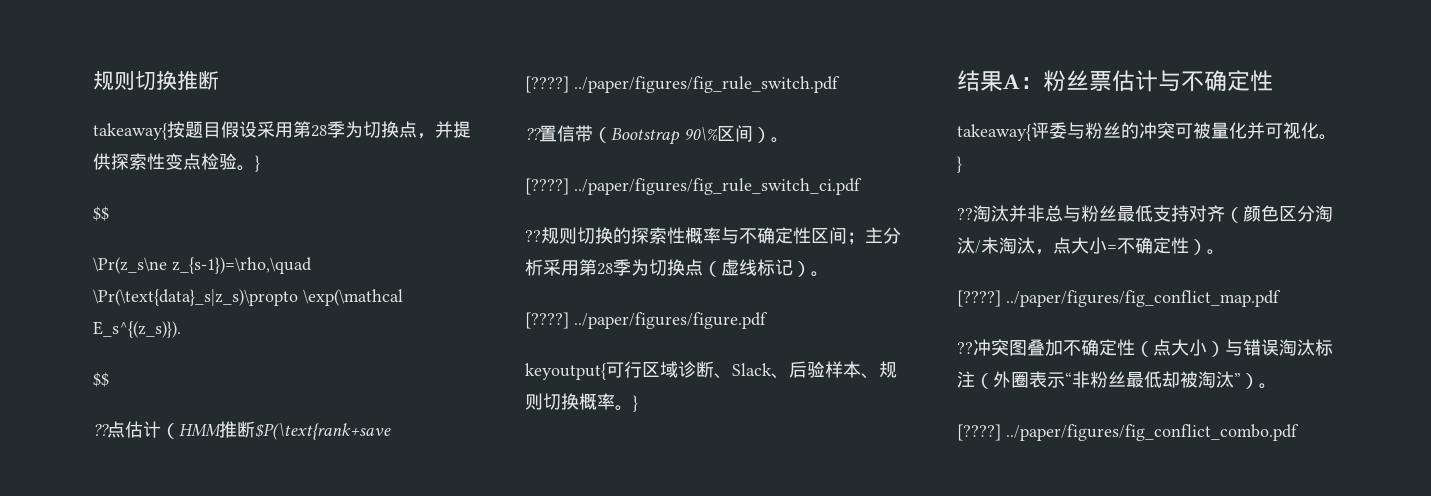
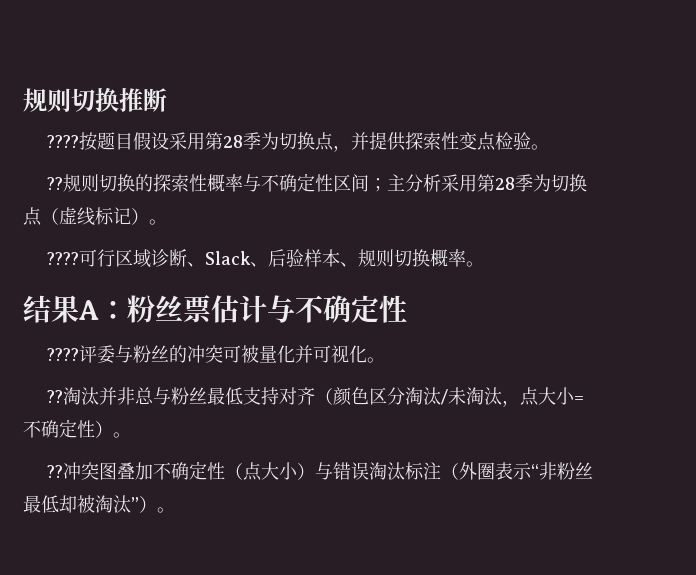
- takeaway{按题目假设采用第28季为切换点，并提供探索性变点检验。}
- $$
- \Pr(z_s\ne z_{s-1})=\rho,\quad \Pr(\text{data}_s|z_s)\propto \exp(\mathcal E_s^{(z_s)}).
- $$
- ??点估计（HMM推断$P(\text{rank+save
- [????] ../paper/figures/fig_rule_switch.pdf
- ??置信带（Bootstrap 90\%区间）。
- [????] ../paper/figures/fig_rule_switch_ci.pdf
+ ????按题目假设采用第28季为切换点，并提供探索性变点检验。
- [????] ../paper/figures/figure.pdf
- keyoutput{可行区域诊断、Slack、后验样本、规则切换概率。}
+ ????可行区域诊断、Slack、后验样本、规则切换概率。
- takeaway{评委与粉丝的冲突可被量化并可视化。}
+ ????评委与粉丝的冲突可被量化并可视化。
- [????] ../paper/figures/fig_conflict_map.pdf
- [????] ../paper/figures/fig_conflict_combo.pdf

